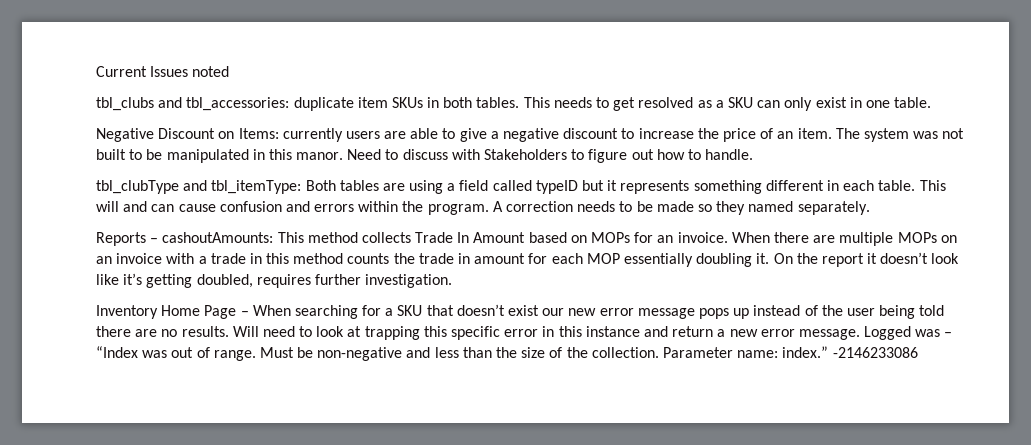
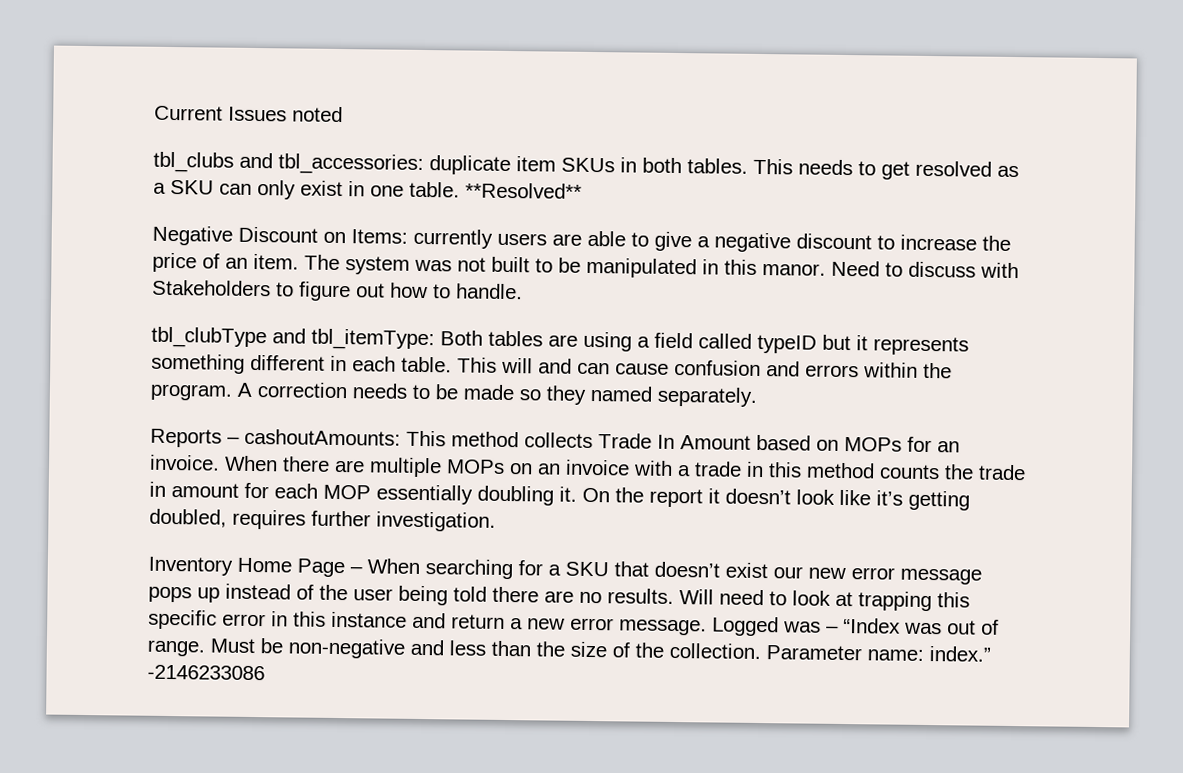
+ **Resolved**

